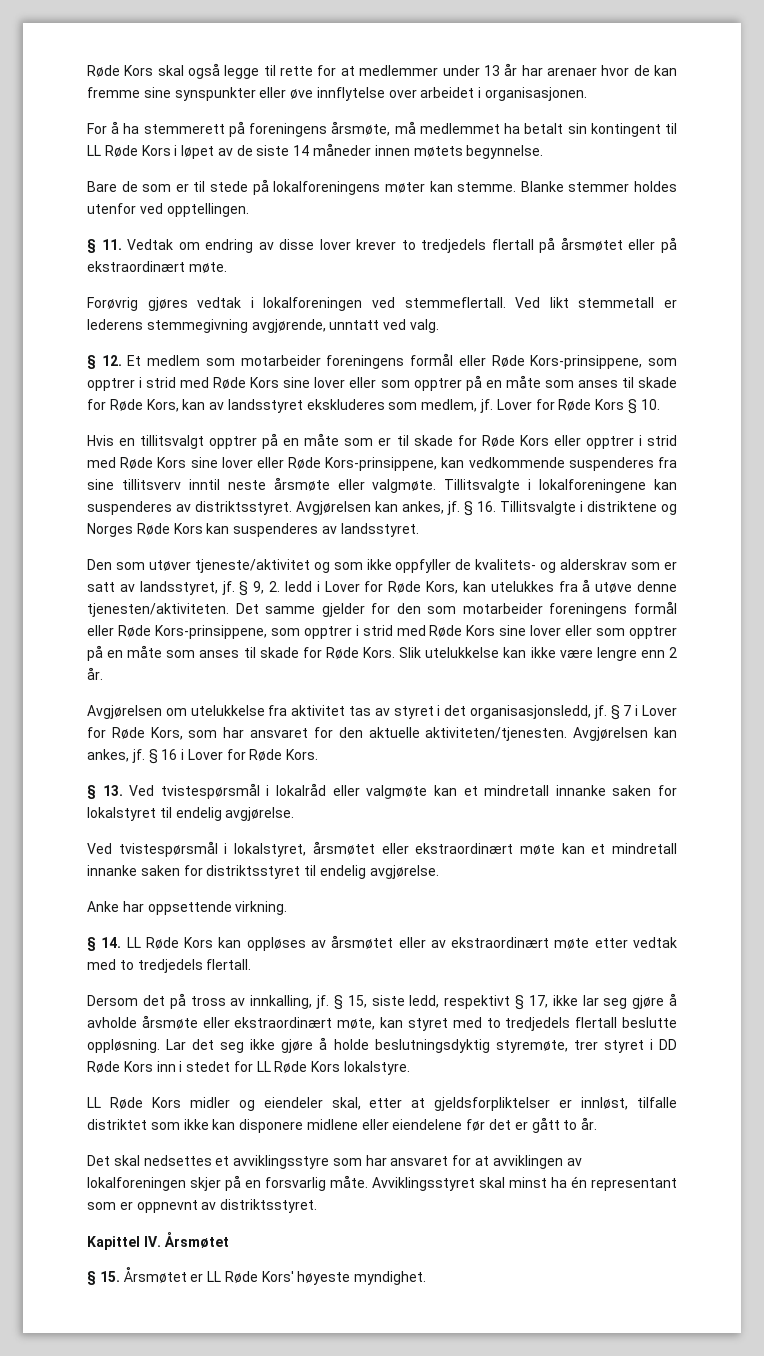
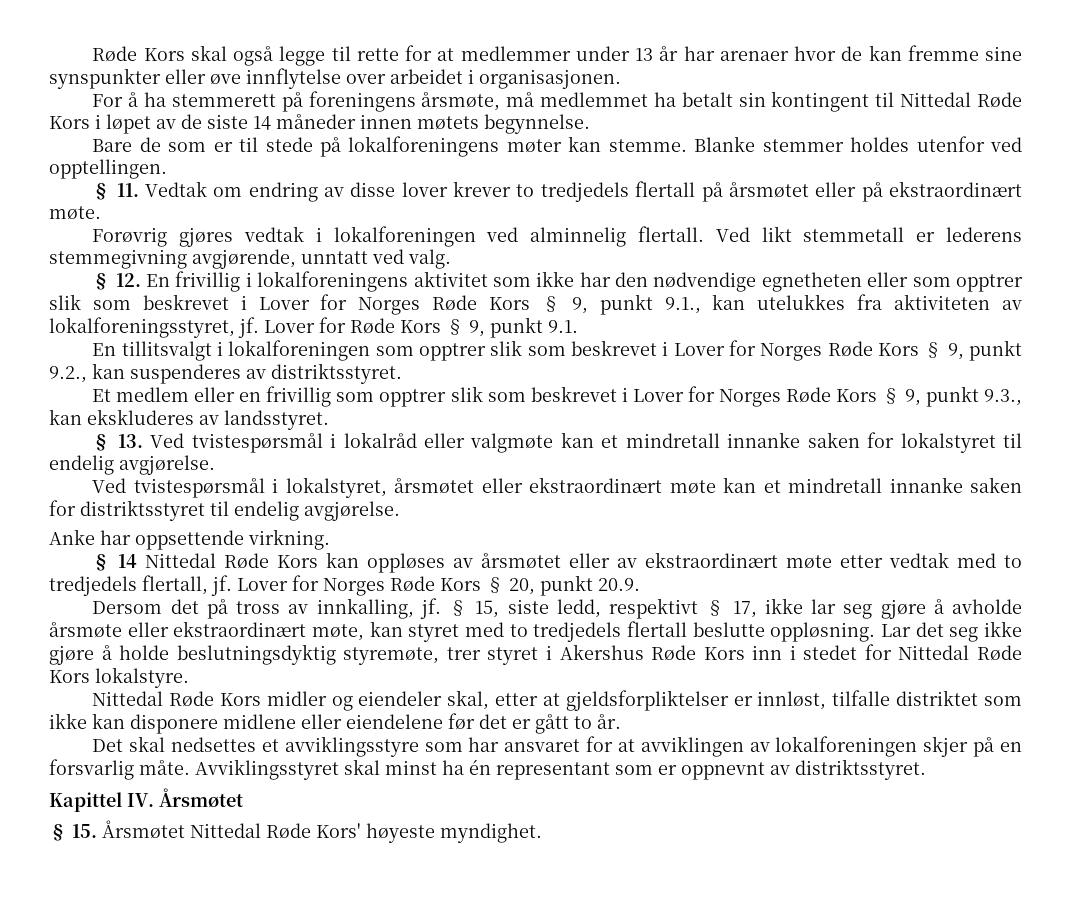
- For å ha stemmerett på foreningens årsmøte, må medlemmet ha betalt sin kontingent til LL Røde Kors i løpet av de siste 14 måneder innen møtets begynnelse.
+ For å ha stemmerett på foreningens årsmøte, må medlemmet ha betalt sin kontingent til Nittedal Røde Kors i løpet av de siste 14 måneder innen møtets begynnelse.
- Forøvrig gjøres vedtak i lokalforeningen ved stemmeflertall.
+ Forøvrig gjøres vedtak i lokalforeningen ved alminnelig flertall.
- § 12. Et medlem som motarbeider foreningens formål eller Røde Kors-prinsippene, som opptrer i strid med Røde Kors sine lover eller som opptrer på en måte som anses til skade for Røde Kors, kan av landsstyret ekskluderes som medlem, jf.
+ § 12. En frivillig i lokalforeningens aktivitet som ikke har den nødvendige egnetheten eller som opptrer slik som beskrevet i Lover for Norges Røde Kors § 9, punkt 9.1., kan utelukkes fra aktiviteten av lokalforeningsstyret, jf.
- Lover for Røde Kors § 10.
- Hvis en tillitsvalgt opptrer på en måte som er til skade for Røde Kors eller opptrer i strid med Røde Kors sine lover eller Røde Kors-prinsippene, kan vedkommende suspenderes fra sine tillitsverv inntil neste årsmøte eller valgmøte. Tillitsvalgte i lokalforeningene kan suspenderes av distriktsstyret. Avgjørelsen kan ankes, jf. § 16. Tillitsvalgte i distriktene og Norges Røde Kors kan suspenderes av landsstyret.
- Den som utøver tjeneste/aktivitet og som ikke oppfyller de kvalitets- og alderskrav som er satt av landsstyret, jf. § 9, 2. ledd i Lover for Røde Kors, kan utelukkes fra å utøve denne tjenesten/aktiviteten. Det samme gjelder for den som motarbeider foreningens formål eller Røde Kors-prinsippene, som opptrer i strid med Røde Kors sine lover eller som opptrer på en måte som anses til skade for Røde Kors. Slik utelukkelse kan ikke være lengre enn 2 år.
- Avgjørelsen om utelukkelse fra aktivitet tas av styret i det organisasjonsledd, jf. § 7 i Lover for Røde Kors, som har ansvaret for den aktuelle aktiviteten/tjenesten. Avgjørelsen kan ankes, jf. § 16 i Lover for Røde Kors.
+ Lover for Røde Kors § 9, punkt 9.1.
+ En tillitsvalgt i lokalforeningen som opptrer slik som beskrevet i Lover for Norges Røde Kors § 9, punkt 9.2., kan suspenderes av distriktsstyret.
+ Et medlem eller en frivillig som opptrer slik som beskrevet i Lover for Norges Røde Kors § 9, punkt 9.3., kan ekskluderes av landsstyret.
- § 14. LL Røde Kors kan oppløses av årsmøtet eller av ekstraordinært møte etter vedtak med to tredjedels flertall.
+ § 14 Nittedal Røde Kors kan oppløses av årsmøtet eller av ekstraordinært møte etter vedtak med to tredjedels flertall, jf. Lover for Norges Røde Kors § 20, punkt 20.9.
- Lar det seg ikke gjøre å holde beslutningsdyktig styremøte, trer styret i DD Røde Kors inn i stedet for LL Røde Kors lokalstyre.
+ Lar det seg ikke gjøre å holde beslutningsdyktig styremøte, trer styret i Akershus Røde Kors inn i stedet for Nittedal Røde Kors lokalstyre.
- LL Røde Kors midler og eiendeler skal, etter at gjeldsforpliktelser er innløst, tilfalle distriktet som ikke kan disponere midlene eller eiendelene før det er gått to år.
+ Nittedal Røde Kors midler og eiendeler skal, etter at gjeldsforpliktelser er innløst, tilfalle distriktet som ikke kan disponere midlene eller eiendelene før det er gått to år.
- § 15. Årsmøtet er LL Røde Kors' høyeste myndighet.
+ § 15. Årsmøtet Nittedal Røde Kors' høyeste myndighet.

